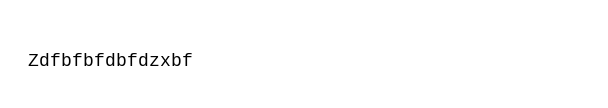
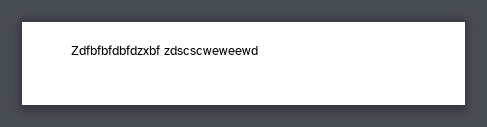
- Zdfbfbfdbfdzxbf
+ Zdfbfbfdbfdzxbf zdscscweweewd

